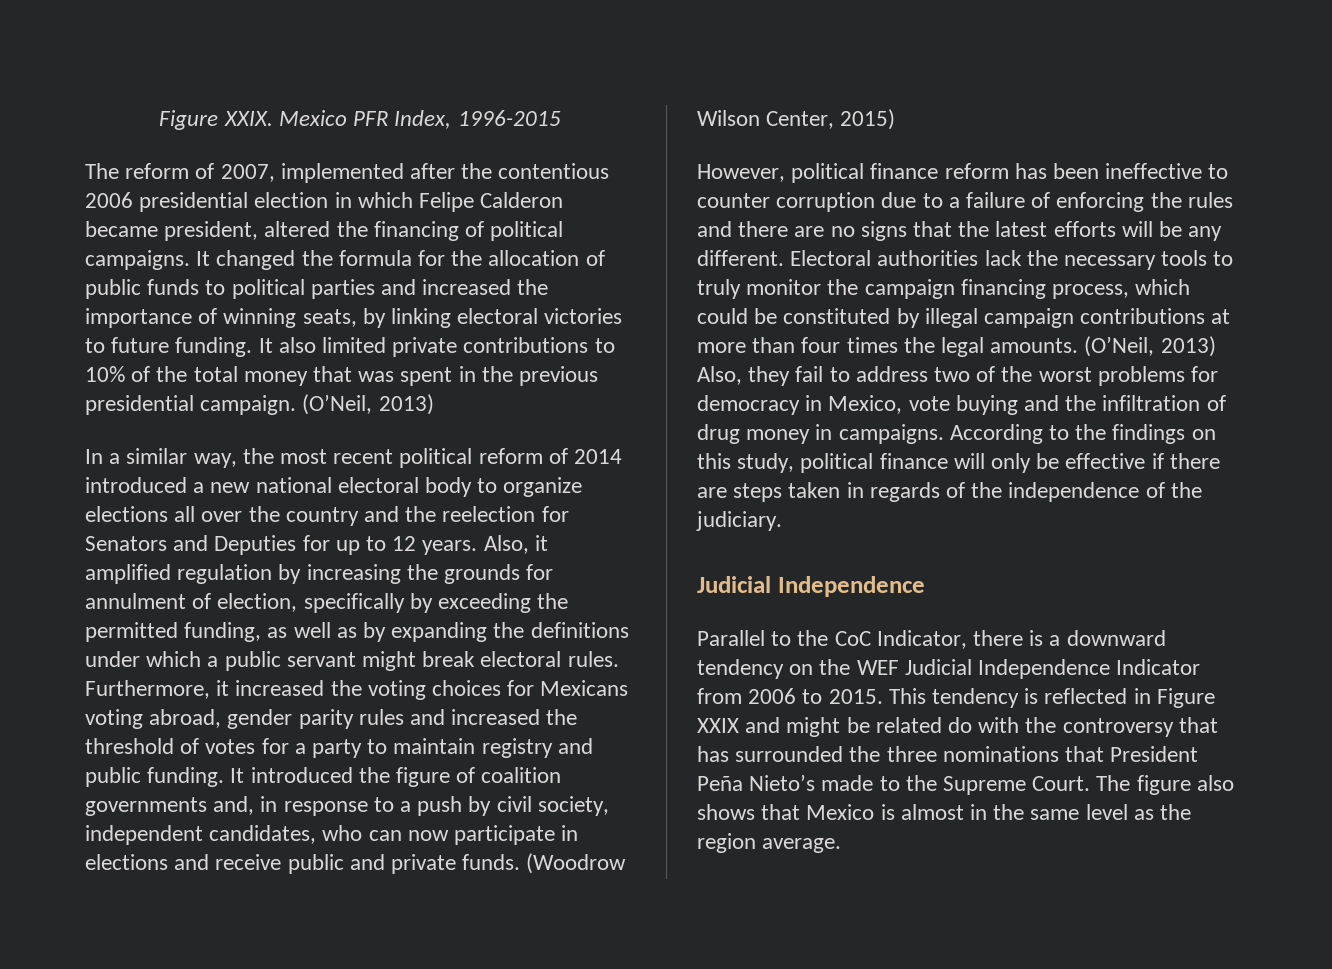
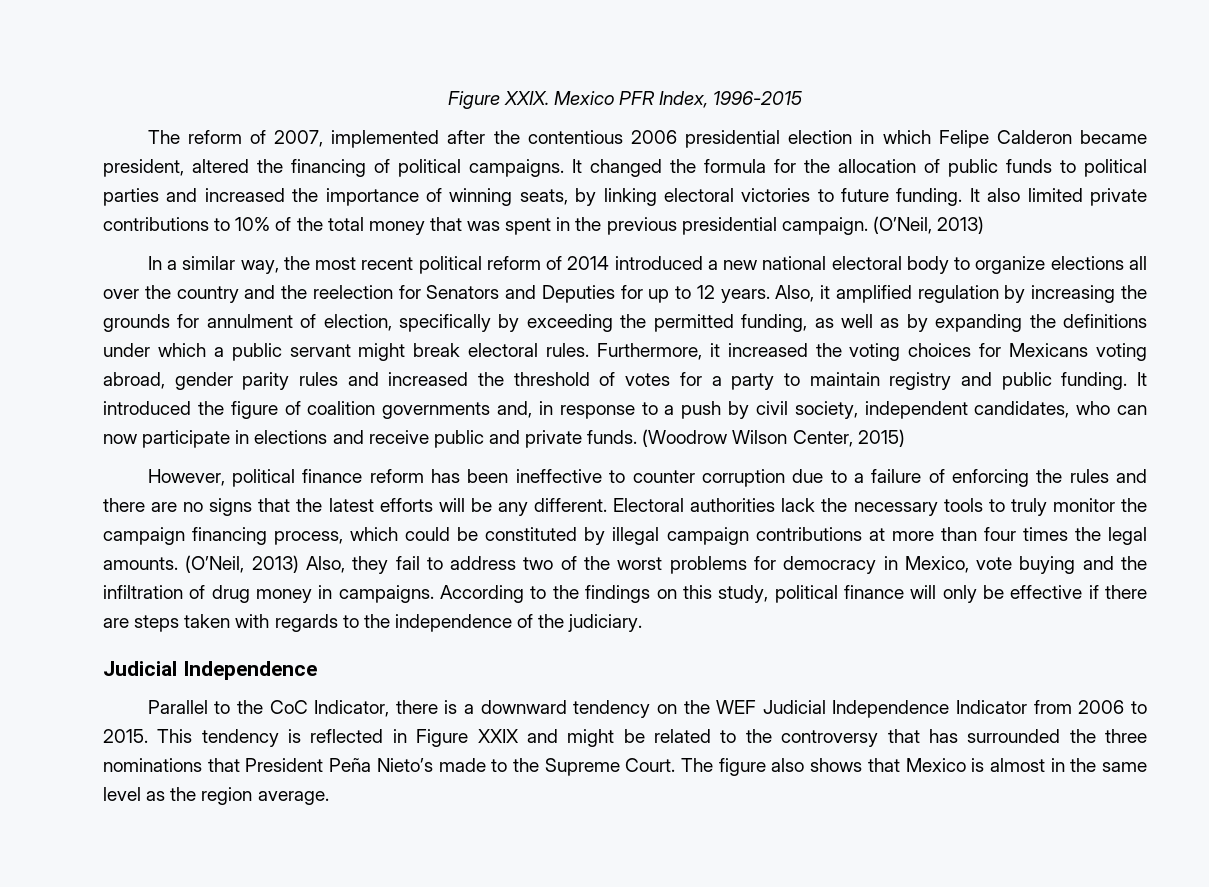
- According to the findings on this study, political finance will only be effective if there are steps taken in regards of the independence of the judiciary.
+ According to the findings on this study, political finance will only be effective if there are steps taken with regards to the independence of the judiciary.
- This tendency is reflected in Figure XXIX and might be related do with the controversy that has surrounded the three nominations that President Peña Nieto’s made to the Supreme Court.
+ This tendency is reflected in Figure XXIX and might be related to the controversy that has surrounded the three nominations that President Peña Nieto’s made to the Supreme Court.

